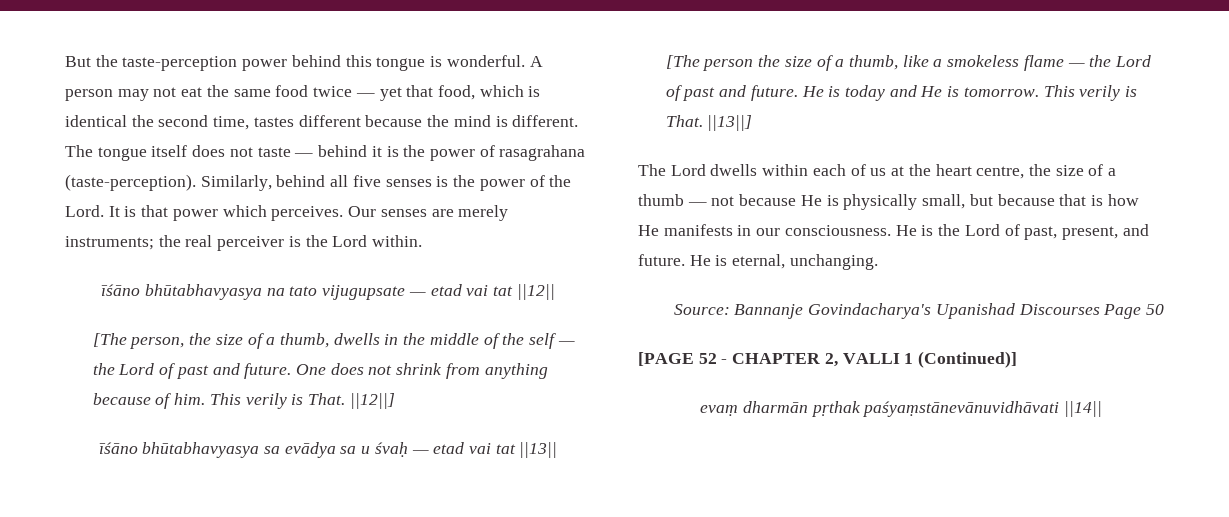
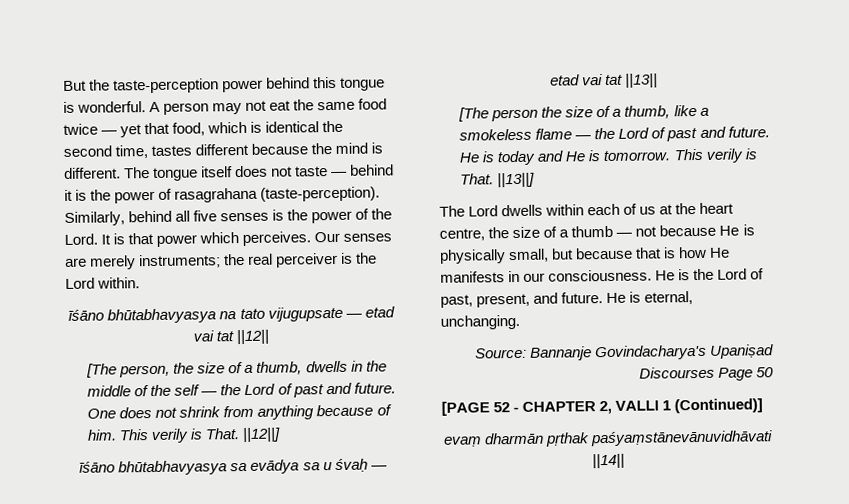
- Source: Bannanje Govindacharya's Upanishad Discourses Page 50
+ Source: Bannanje Govindacharya's Upaniṣad Discourses Page 50

